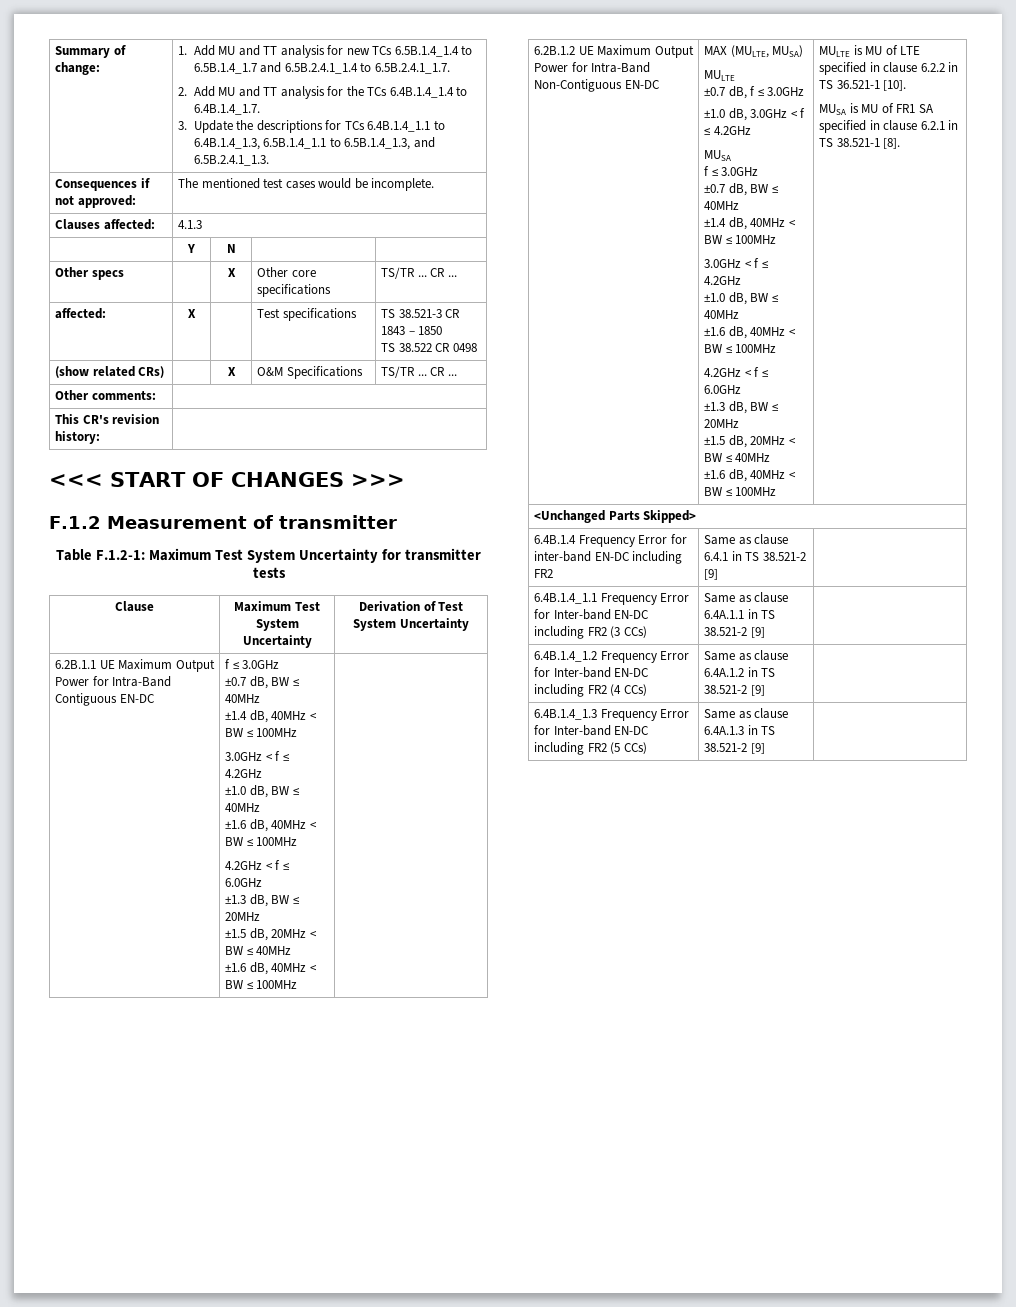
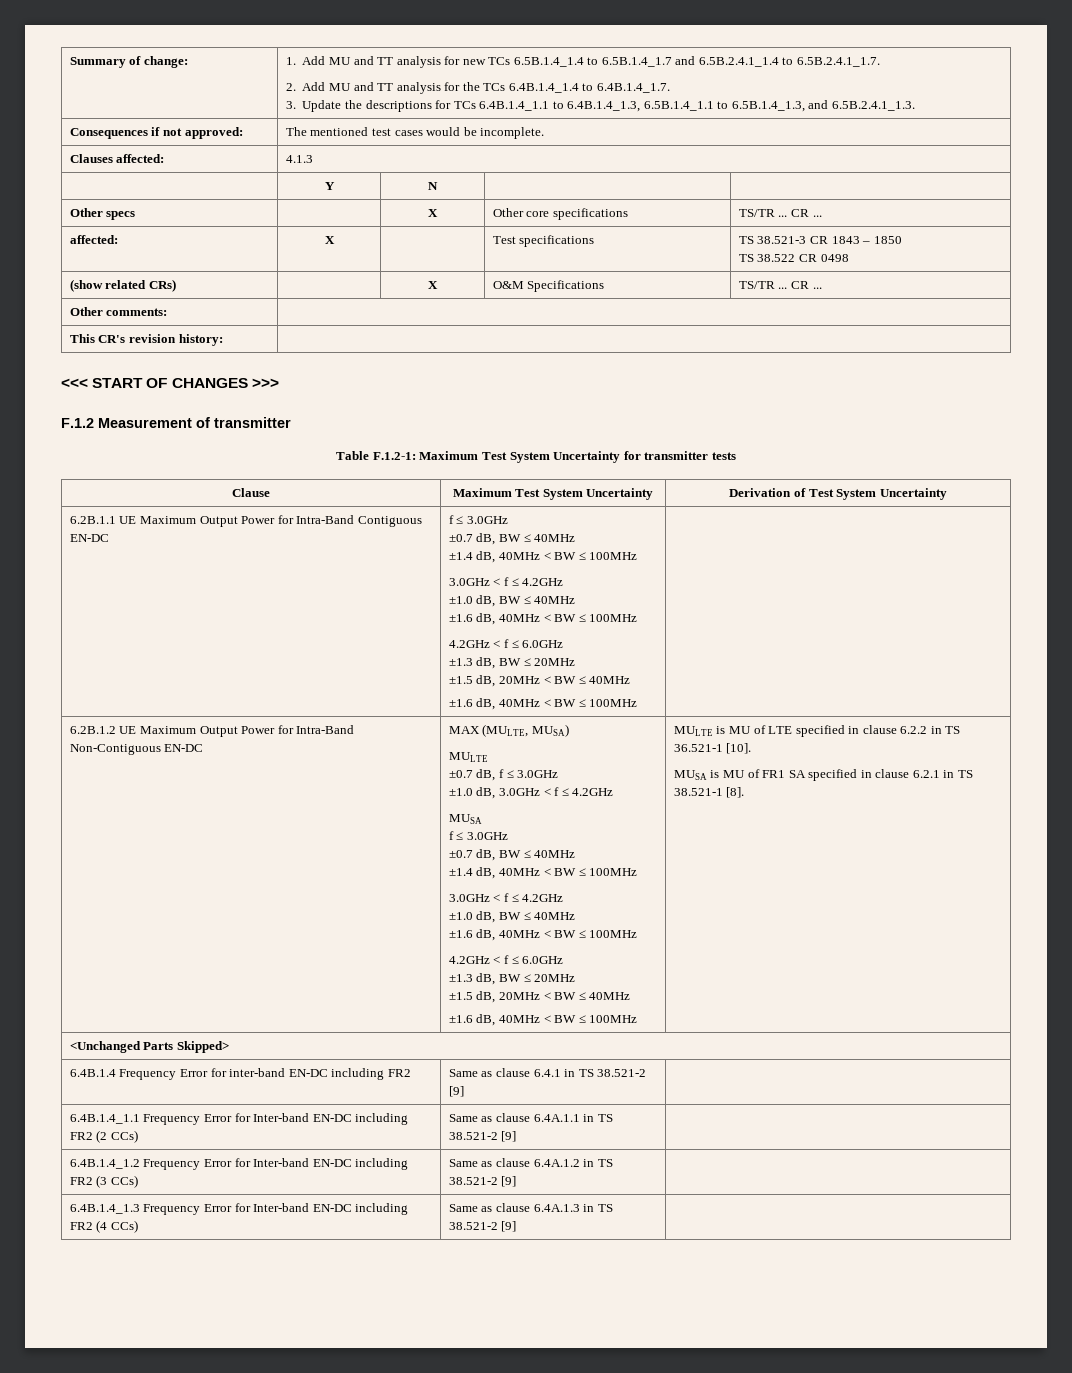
- 6.4B.1.4_1.1 Frequency Error for Inter-band EN-DC including FR2 (3 CCs) | Same as clause 6.4A.1.1 in TS 38.521-2 [9] |
+ 6.4B.1.4_1.1 Frequency Error for Inter-band EN-DC including FR2 (2 CCs) | Same as clause 6.4A.1.1 in TS 38.521-2 [9] |
- 6.4B.1.4_1.2 Frequency Error for Inter-band EN-DC including FR2 (4 CCs) | Same as clause 6.4A.1.2 in TS 38.521-2 [9] |
+ 6.4B.1.4_1.2 Frequency Error for Inter-band EN-DC including FR2 (3 CCs) | Same as clause 6.4A.1.2 in TS 38.521-2 [9] |
- 6.4B.1.4_1.3 Frequency Error for Inter-band EN-DC including FR2 (5 CCs) | Same as clause 6.4A.1.3 in TS 38.521-2 [9] |
+ 6.4B.1.4_1.3 Frequency Error for Inter-band EN-DC including FR2 (4 CCs) | Same as clause 6.4A.1.3 in TS 38.521-2 [9] |

